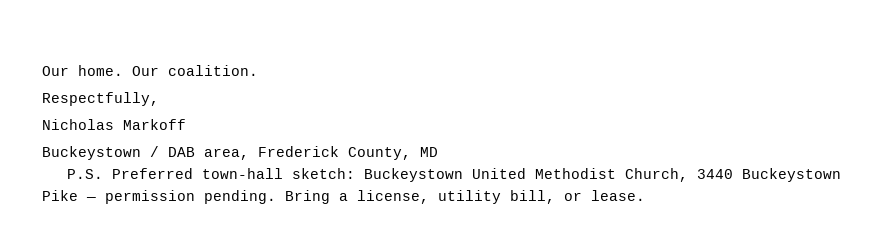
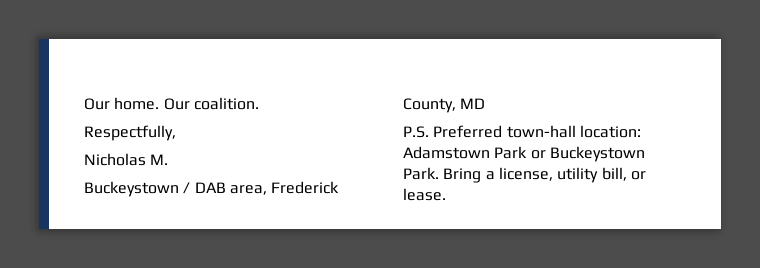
- Nicholas Markoff
+ Nicholas M.
- P.S. Preferred town-hall sketch: Buckeystown United Methodist Church, 3440 Buckeystown Pike — permission pending.
+ P.S. Preferred town-hall location: Adamstown Park or Buckeystown Park.

